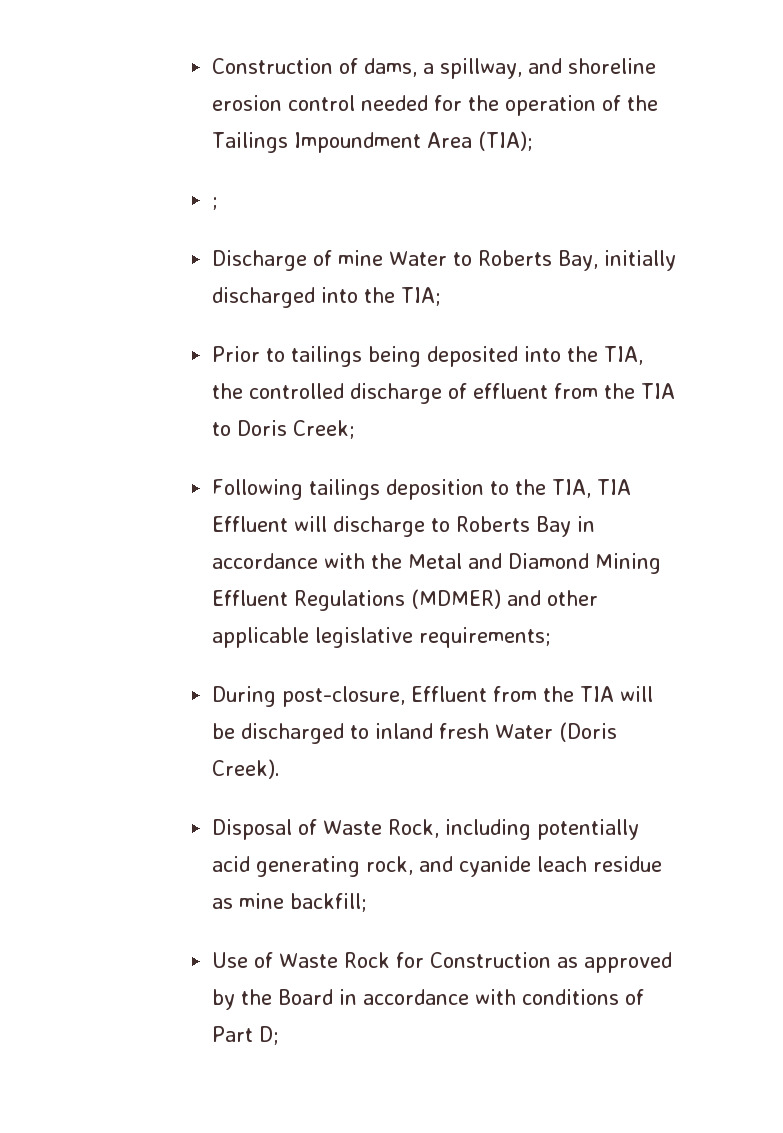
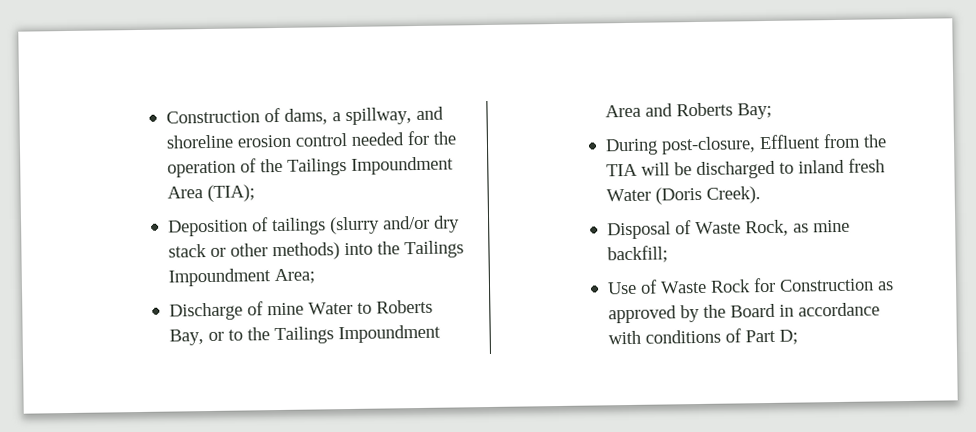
- ;
+ Deposition of tailings (slurry and/or dry stack or other methods) into the Tailings Impoundment Area;
- Discharge of mine Water to Roberts Bay, initially discharged into the TIA;
- Prior to tailings being deposited into the TIA, the controlled discharge of effluent from the TIA to Doris Creek;
- Following tailings deposition to the TIA, TIA Effluent will discharge to Roberts Bay in accordance with the Metal and Diamond Mining Effluent Regulations (MDMER) and other applicable legislative requirements;
+ Discharge of mine Water to Roberts Bay, or to the Tailings Impoundment Area and Roberts Bay;
- Disposal of Waste Rock, including potentially acid generating rock, and cyanide leach residue as mine backfill;
+ Disposal of Waste Rock, as mine backfill;

